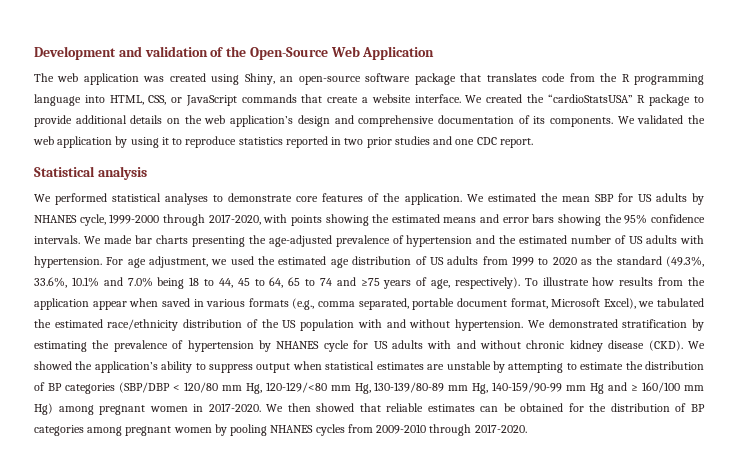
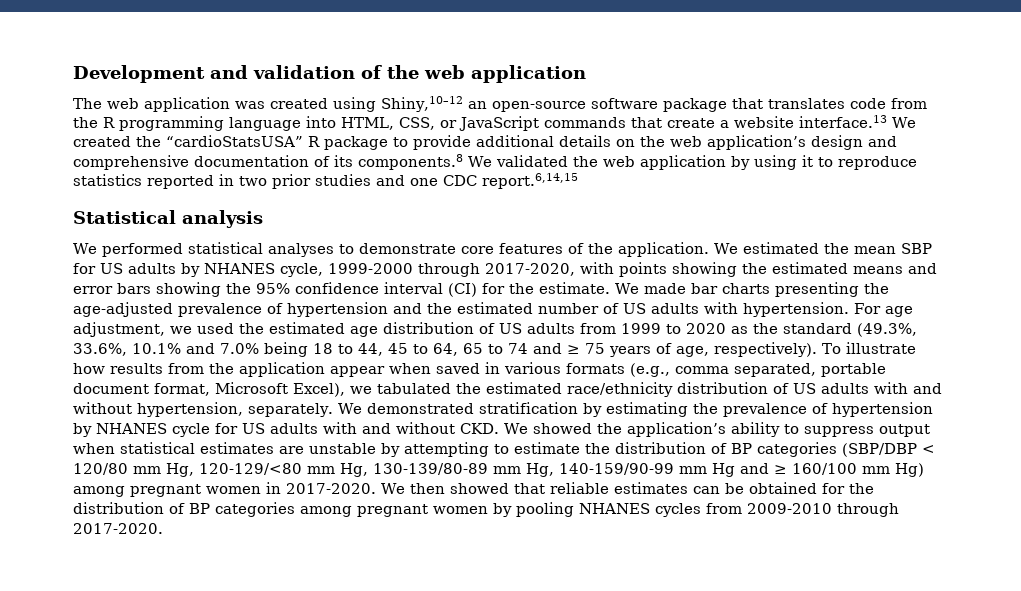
- Development and validation of the Open-Source Web Application
+ Development and validation of the web application
- The web application was created using Shiny, an open-source software package that translates code from the R programming language into HTML, CSS, or JavaScript commands that create a website interface. We created the “cardioStatsUSA” R package to provide additional details on the web application’s design and comprehensive documentation of its components. We validated the web application by using it to reproduce statistics reported in two prior studies and one CDC report.
+ The web application was created using Shiny,10–12 an open-source software package that translates code from the R programming language into HTML, CSS, or JavaScript commands that create a website interface.13 We created the “cardioStatsUSA” R package to provide additional details on the web application’s design and comprehensive documentation of its components.8 We validated the web application by using it to reproduce statistics reported in two prior studies and one CDC report.6,14,15
- We estimated the mean SBP for US adults by NHANES cycle, 1999-2000 through 2017-2020, with points showing the estimated means and error bars showing the 95% confidence intervals.
+ We estimated the mean SBP for US adults by NHANES cycle, 1999-2000 through 2017-2020, with points showing the estimated means and error bars showing the 95% confidence interval (CI) for the estimate.
- For age adjustment, we used the estimated age distribution of US adults from 1999 to 2020 as the standard (49.3%, 33.6%, 10.1% and 7.0% being 18 to 44, 45 to 64, 65 to 74 and ≥75 years of age, respectively).
+ For age adjustment, we used the estimated age distribution of US adults from 1999 to 2020 as the standard (49.3%, 33.6%, 10.1% and 7.0% being 18 to 44, 45 to 64, 65 to 74 and ≥ 75 years of age, respectively).
- To illustrate how results from the application appear when saved in various formats (e.g., comma separated, portable document format, Microsoft Excel), we tabulated the estimated race/ethnicity distribution of the US population with and without hypertension.
+ To illustrate how results from the application appear when saved in various formats (e.g., comma separated, portable document format, Microsoft Excel), we tabulated the estimated race/ethnicity distribution of US adults with and without hypertension, separately.
- We demonstrated stratification by estimating the prevalence of hypertension by NHANES cycle for US adults with and without chronic kidney disease (CKD). We showed the application’s ability to suppress output when statistical estimates are unstable by attempting to estimate the distribution of BP categories (SBP/DBP < 120/80 mm Hg, 120-129/<80 mm Hg, 130-139/80-89 mm Hg, 140-159/90-99 mm Hg and ≥ 160/100 mm Hg) among pregnant women in 2017-2020.
+ We demonstrated stratification by estimating the prevalence of hypertension by NHANES cycle for US adults with and without CKD. We showed the application’s ability to suppress output when statistical estimates are unstable by attempting to estimate the distribution of BP categories (SBP/DBP < 120/80 mm Hg, 120-129/<80 mm Hg, 130-139/80-89 mm Hg, 140-159/90-99 mm Hg and ≥ 160/100 mm Hg) among pregnant women in 2017-2020.

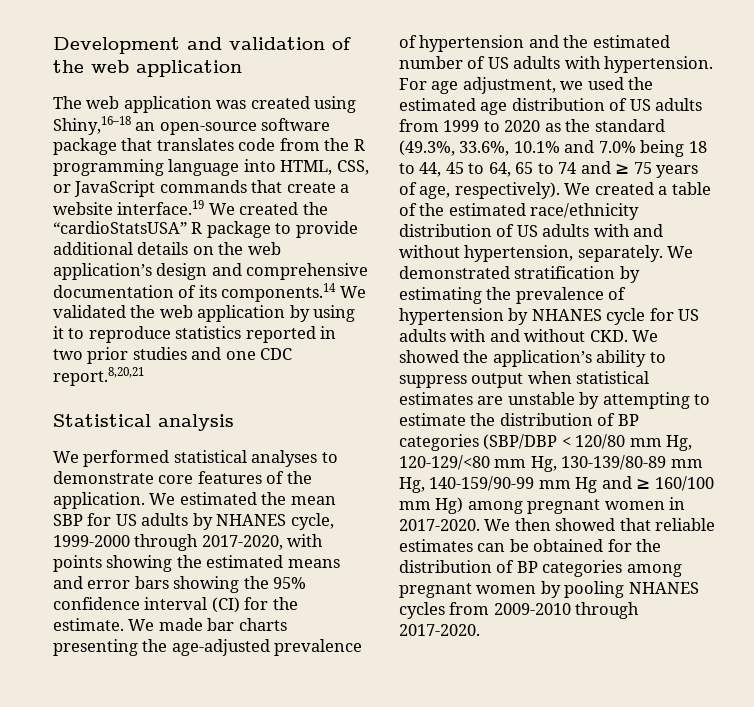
- The web application was created using Shiny,10–12 an open-source software package that translates code from the R programming language into HTML, CSS, or JavaScript commands that create a website interface.13 We created the “cardioStatsUSA” R package to provide additional details on the web application’s design and comprehensive documentation of its components.8 We validated the web application by using it to reproduce statistics reported in two prior studies and one CDC report.6,14,15
+ The web application was created using Shiny,16–18 an open-source software package that translates code from the R programming language into HTML, CSS, or JavaScript commands that create a website interface.19 We created the “cardioStatsUSA” R package to provide additional details on the web application’s design and comprehensive documentation of its components.14 We validated the web application by using it to reproduce statistics reported in two prior studies and one CDC report.8,20,21
- To illustrate how results from the application appear when saved in various formats (e.g., comma separated, portable document format, Microsoft Excel), we tabulated the estimated race/ethnicity distribution of US adults with and without hypertension, separately.
+ We created a table of the estimated race/ethnicity distribution of US adults with and without hypertension, separately.

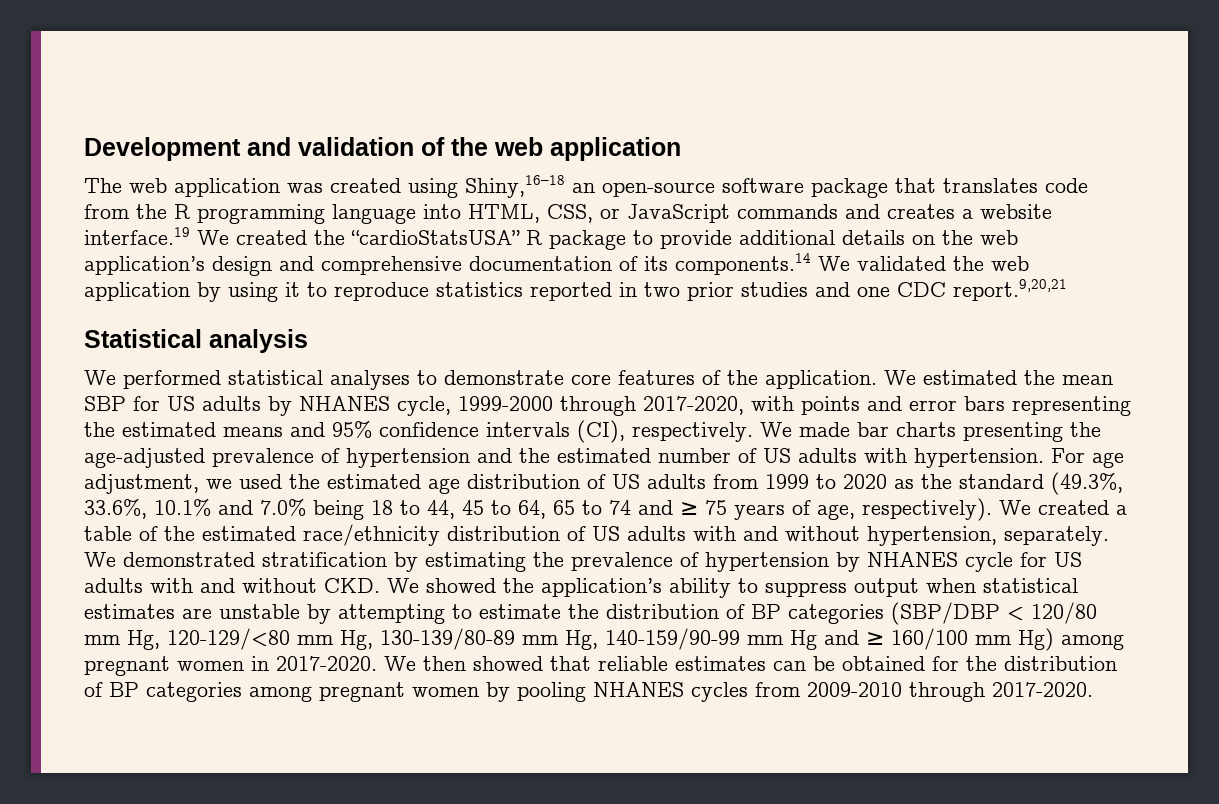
- The web application was created using Shiny,16–18 an open-source software package that translates code from the R programming language into HTML, CSS, or JavaScript commands that create a website interface.19 We created the “cardioStatsUSA” R package to provide additional details on the web application’s design and comprehensive documentation of its components.14 We validated the web application by using it to reproduce statistics reported in two prior studies and one CDC report.8,20,21
+ The web application was created using Shiny,16–18 an open-source software package that translates code from the R programming language into HTML, CSS, or JavaScript commands and creates a website interface.19 We created the “cardioStatsUSA” R package to provide additional details on the web application’s design and comprehensive documentation of its components.14 We validated the web application by using it to reproduce statistics reported in two prior studies and one CDC report.9,20,21
- We estimated the mean SBP for US adults by NHANES cycle, 1999-2000 through 2017-2020, with points showing the estimated means and error bars showing the 95% confidence interval (CI) for the estimate.
+ We estimated the mean SBP for US adults by NHANES cycle, 1999-2000 through 2017-2020, with points and error bars representing the estimated means and 95% confidence intervals (CI), respectively.

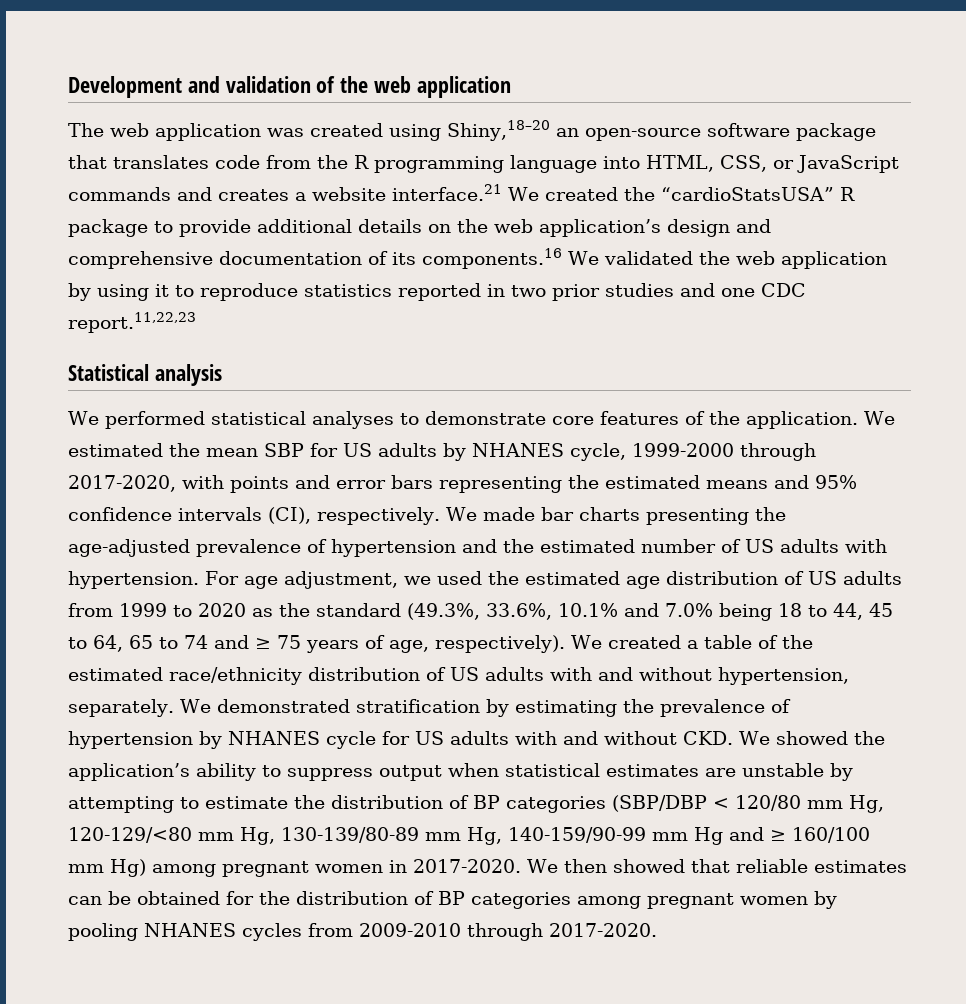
- The web application was created using Shiny,16–18 an open-source software package that translates code from the R programming language into HTML, CSS, or JavaScript commands and creates a website interface.19 We created the “cardioStatsUSA” R package to provide additional details on the web application’s design and comprehensive documentation of its components.14 We validated the web application by using it to reproduce statistics reported in two prior studies and one CDC report.9,20,21
+ The web application was created using Shiny,18–20 an open-source software package that translates code from the R programming language into HTML, CSS, or JavaScript commands and creates a website interface.21 We created the “cardioStatsUSA” R package to provide additional details on the web application’s design and comprehensive documentation of its components.16 We validated the web application by using it to reproduce statistics reported in two prior studies and one CDC report.11,22,23

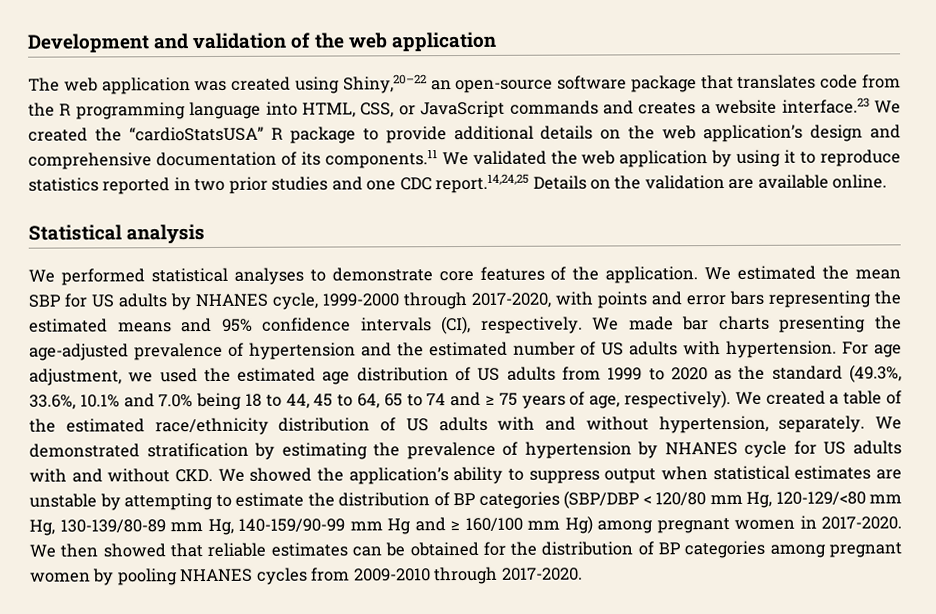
- The web application was created using Shiny,18–20 an open-source software package that translates code from the R programming language into HTML, CSS, or JavaScript commands and creates a website interface.21 We created the “cardioStatsUSA” R package to provide additional details on the web application’s design and comprehensive documentation of its components.16 We validated the web application by using it to reproduce statistics reported in two prior studies and one CDC report.11,22,23
+ The web application was created using Shiny,20–22 an open-source software package that translates code from the R programming language into HTML, CSS, or JavaScript commands and creates a website interface.23 We created the “cardioStatsUSA” R package to provide additional details on the web application’s design and comprehensive documentation of its components.11 We validated the web application by using it to reproduce statistics reported in two prior studies and one CDC report.14,24,25 Details on the validation are available online.

